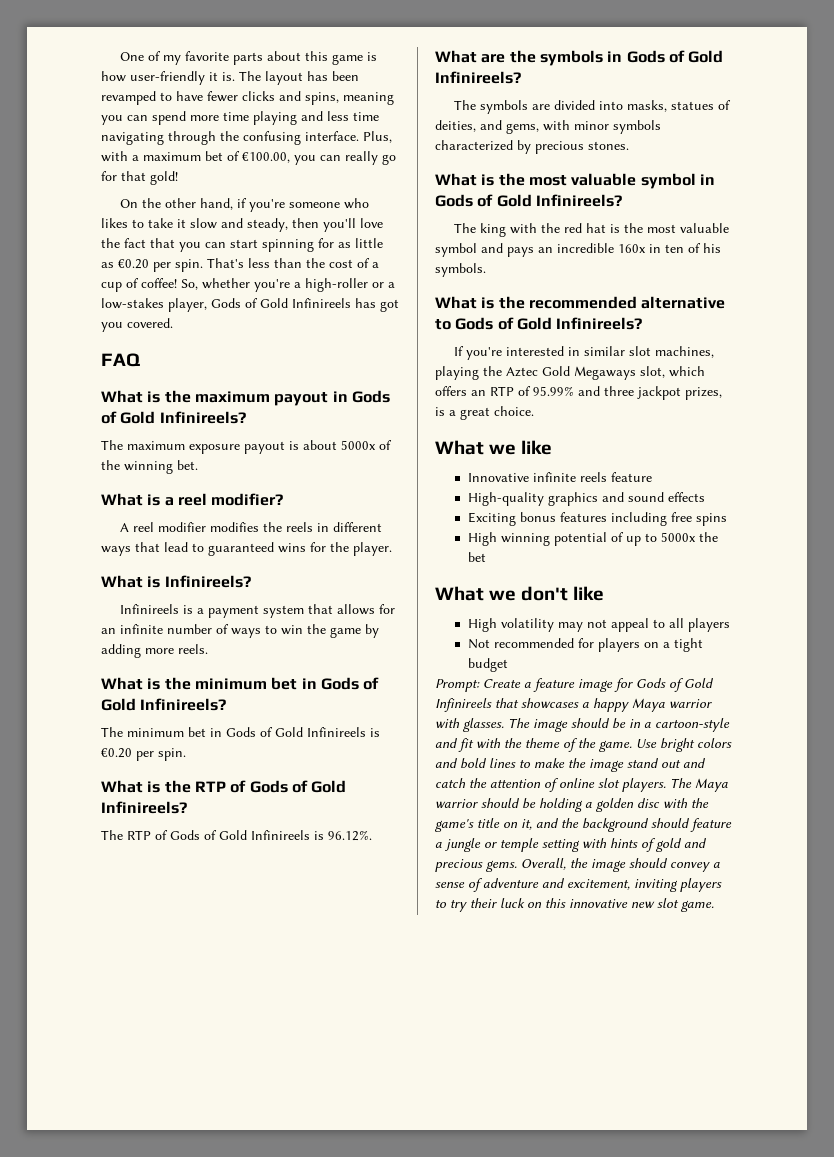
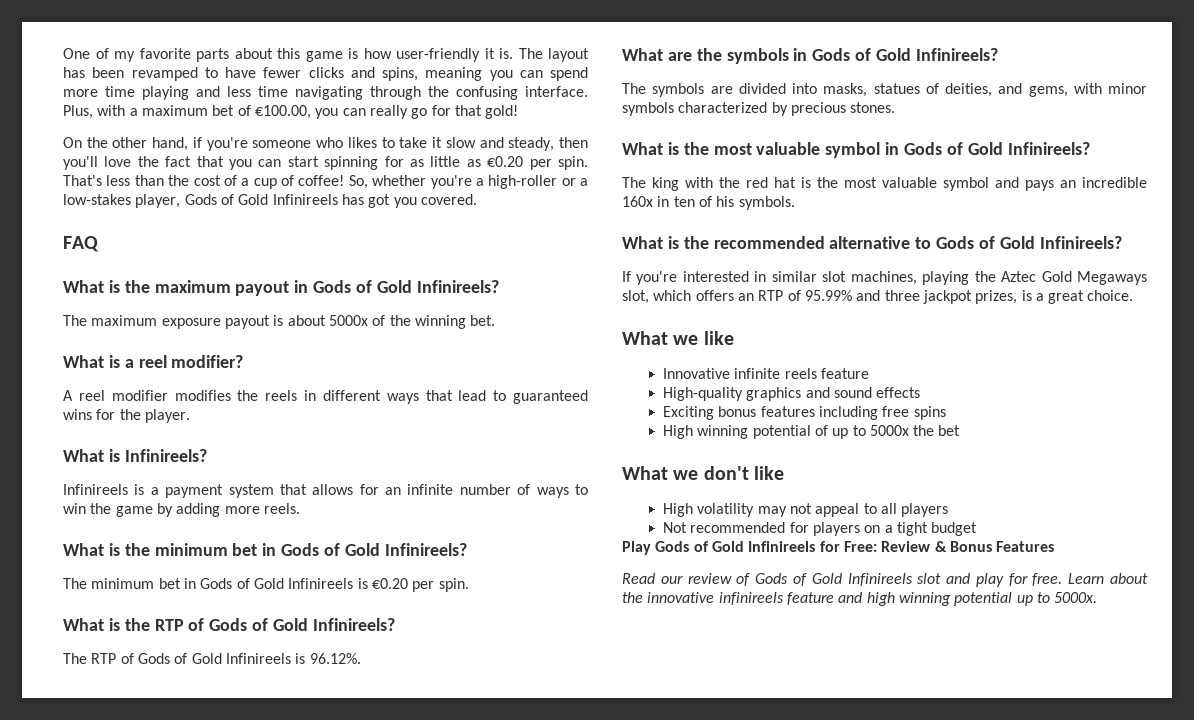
- Prompt: Create a feature image for Gods of Gold Infinireels that showcases a happy Maya warrior with glasses. The image should be in a cartoon-style and fit with the theme of the game. Use bright colors and bold lines to make the image stand out and catch the attention of online slot players. The Maya warrior should be holding a golden disc with the game's title on it, and the background should feature a jungle or temple setting with hints of gold and precious gems. Overall, the image should convey a sense of adventure and excitement, inviting players to try their luck on this innovative new slot game.
+ Play Gods of Gold Infinireels for Free: Review & Bonus Features
+ Read our review of Gods of Gold Infinireels slot and play for free. Learn about the innovative infinireels feature and high winning potential up to 5000x.

